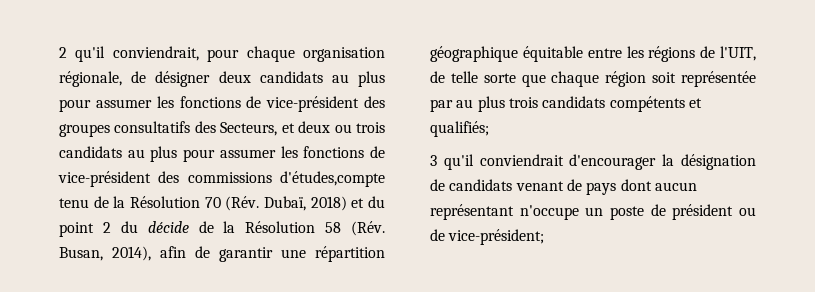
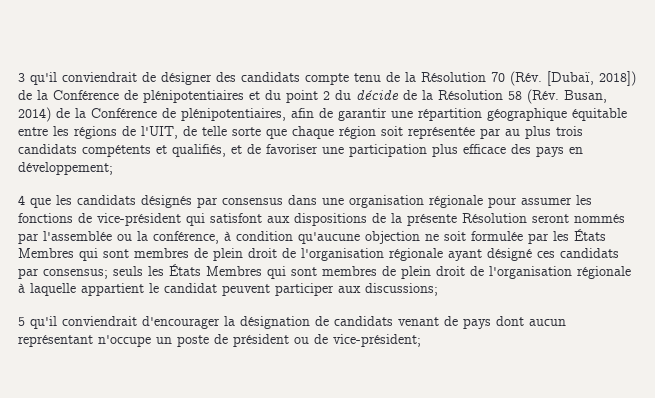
- 2 qu'il conviendrait, pour chaque organisation régionale, de désigner deux candidats au plus pour assumer les fonctions de vice-président des groupes consultatifs des Secteurs, et deux ou trois candidats au plus pour assumer les fonctions de vice-président des commissions d'études,compte tenu de la Résolution 70 (Rév. Dubaï, 2018) et du point 2 du décide de la Résolution 58 (Rév. Busan, 2014), afin de garantir une répartition géographique équitable entre les régions de l'UIT, de telle sorte que chaque région soit représentée par au plus trois candidats compétents et qualifiés;
- 3 qu'il conviendrait d'encourager la désignation de candidats venant de pays dont aucun représentant n'occupe un poste de président ou de vice-président;
+ 3 qu'il conviendrait de désigner des candidats compte tenu de la Résolution 70 (Rév. [Dubaï, 2018]) de la Conférence de plénipotentiaires et du point 2 du décide de la Résolution 58 (Rév. Busan, 2014) de la Conférence de plénipotentiaires, afin de garantir une répartition géographique équitable entre les régions de l'UIT, de telle sorte que chaque région soit représentée par au plus trois candidats compétents et qualifiés, et de favoriser une participation plus efficace des pays en développement;
+ 4 que les candidats désignés par consensus dans une organisation régionale pour assumer les fonctions de vice-président qui satisfont aux dispositions de la présente Résolution seront nommés par l'assemblée ou la conférence, à condition qu'aucune objection ne soit formulée par les États Membres qui sont membres de plein droit de l'organisation régionale ayant désigné ces candidats par consensus; seuls les États Membres qui sont membres de plein droit de l'organisation régionale à laquelle appartient le candidat peuvent participer aux discussions;
+ 5 qu'il conviendrait d'encourager la désignation de candidats venant de pays dont aucun représentant n'occupe un poste de président ou de vice-président;

